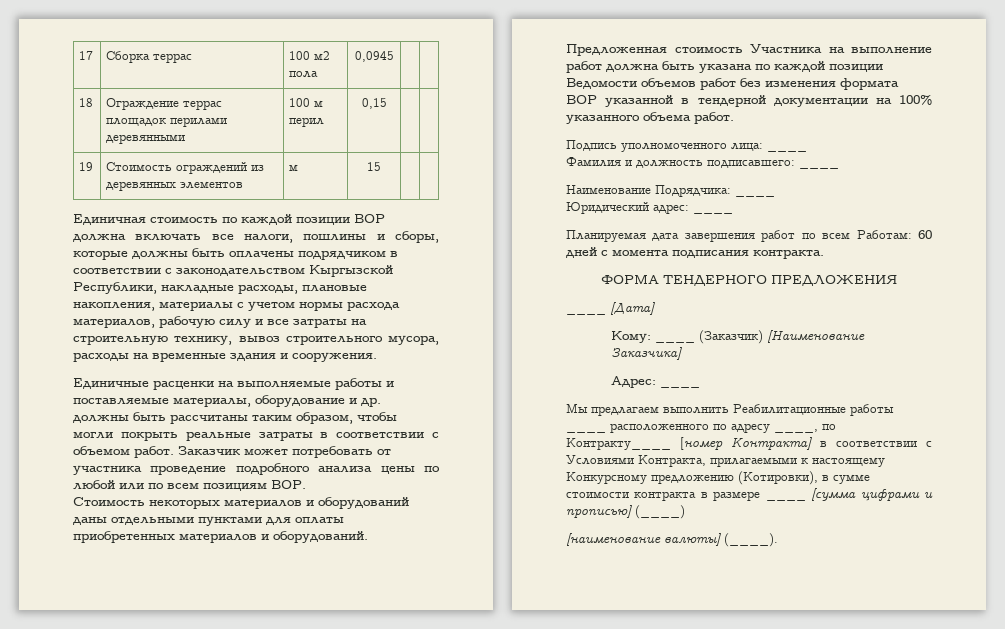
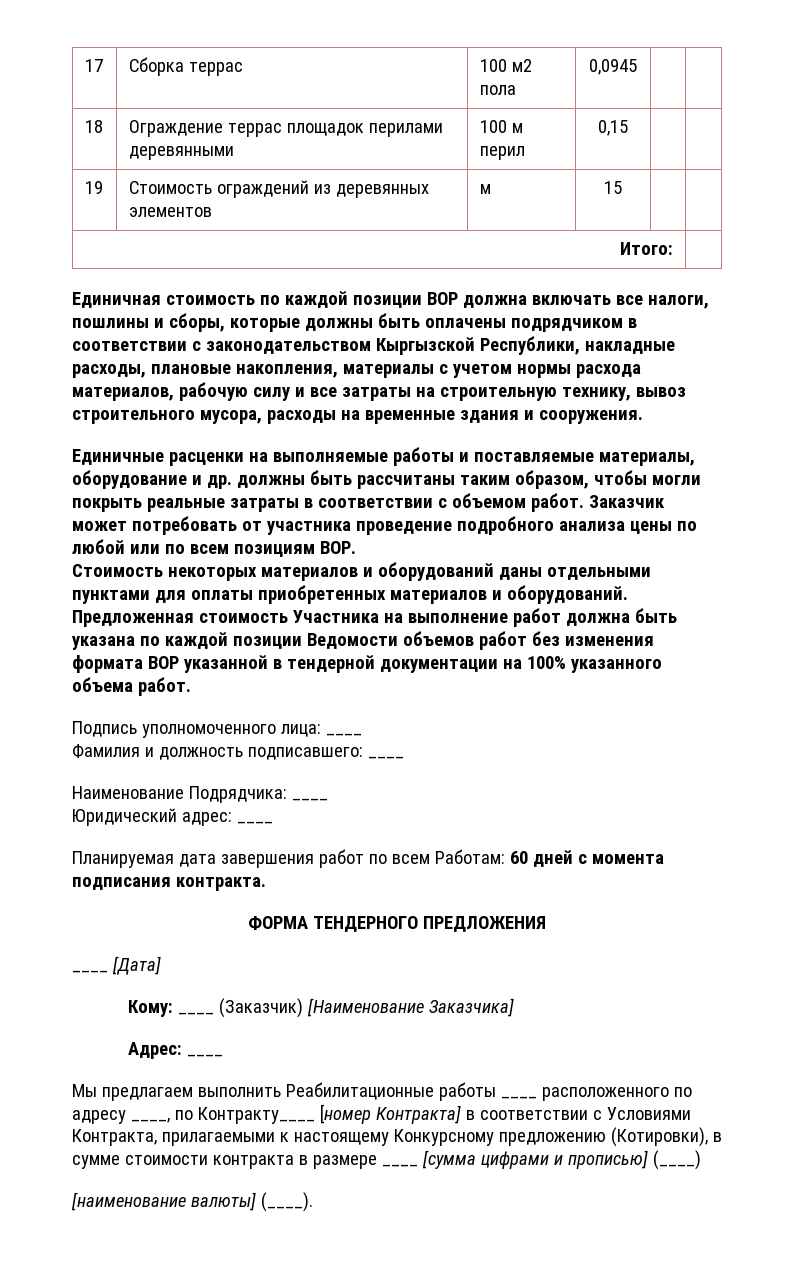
+ Итого: |

